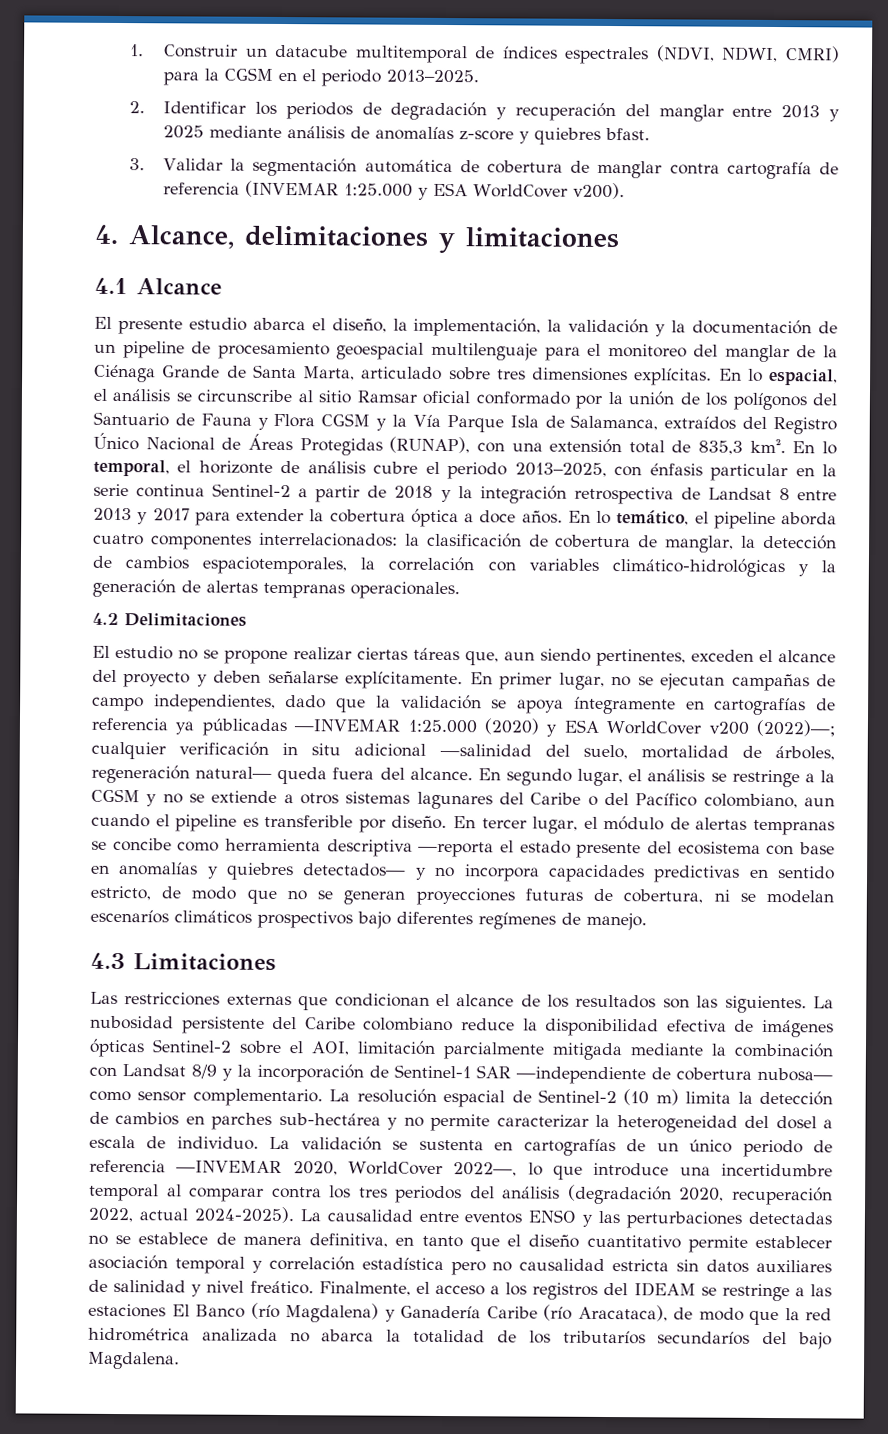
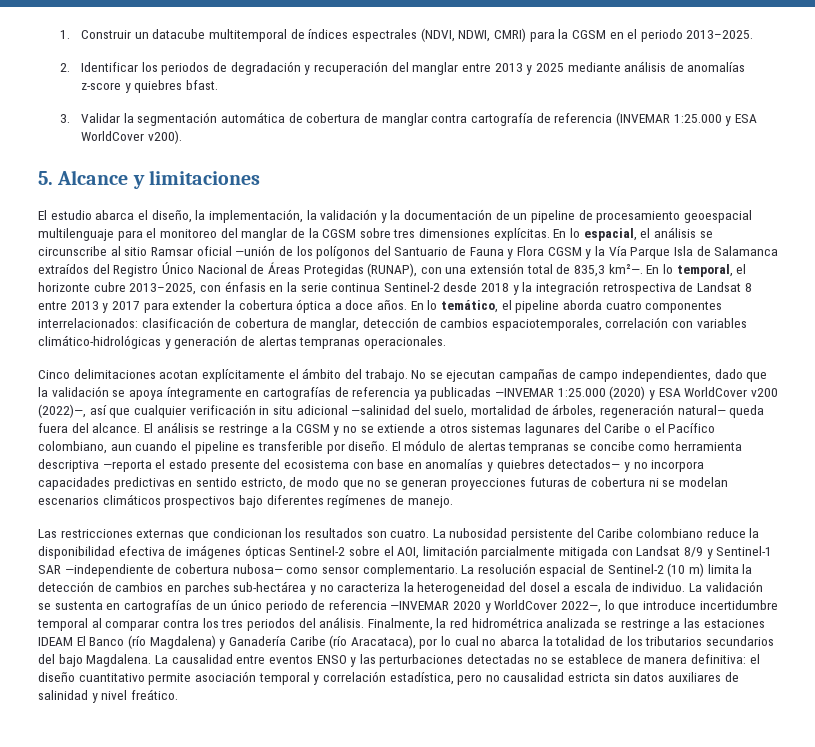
- 4. Alcance, delimitaciones y limitaciones
+ 5. Alcance y limitaciones
- 4.1 Alcance
- El presente estudio abarca el diseño, la implementación, la validación y la documentación de un pipeline de procesamiento geoespacial multilenguaje para el monitoreo del manglar de la Ciénaga Grande de Santa Marta, articulado sobre tres dimensiones explícitas.
+ El estudio abarca el diseño, la implementación, la validación y la documentación de un pipeline de procesamiento geoespacial multilenguaje para el monitoreo del manglar de la CGSM sobre tres dimensiones explícitas.
- En lo espacial, el análisis se circunscribe al sitio Ramsar oficial conformado por la unión de los polígonos del Santuario de Fauna y Flora CGSM y la Vía Parque Isla de Salamanca, extraídos del Registro Único Nacional de Áreas Protegidas (RUNAP), con una extensión total de 835,3 km².
+ En lo espacial, el análisis se circunscribe al sitio Ramsar oficial —unión de los polígonos del Santuario de Fauna y Flora CGSM y la Vía Parque Isla de Salamanca extraídos del Registro Único Nacional de Áreas Protegidas (RUNAP), con una extensión total de 835,3 km²—.
- En lo temporal, el horizonte de análisis cubre el periodo 2013–2025, con énfasis particular en la serie continua Sentinel-2 a partir de 2018 y la integración retrospectiva de Landsat 8 entre 2013 y 2017 para extender la cobertura óptica a doce años.
+ En lo temporal, el horizonte cubre 2013–2025, con énfasis en la serie continua Sentinel-2 desde 2018 y la integración retrospectiva de Landsat 8 entre 2013 y 2017 para extender la cobertura óptica a doce años.
- En lo temático, el pipeline aborda cuatro componentes interrelacionados: la clasificación de cobertura de manglar, la detección de cambios espaciotemporales, la correlación con variables climático-hidrológicas y la generación de alertas tempranas operacionales.
+ En lo temático, el pipeline aborda cuatro componentes interrelacionados: clasificación de cobertura de manglar, detección de cambios espaciotemporales, correlación con variables climático-hidrológicas y generación de alertas tempranas operacionales.
- 4.2 Delimitaciones
- El estudio no se propone realizar ciertas táreas que, aun siendo pertinentes, exceden el alcance del proyecto y deben señalarse explícitamente. En primer lugar, no se ejecutan campañas de campo independientes, dado que la validación se apoya íntegramente en cartografías de referencia ya públicadas —INVEMAR 1:25.000 (2020) y ESA WorldCover v200 (2022)—; cualquier verificación in situ adicional —salinidad del suelo, mortalidad de árboles, regeneración natural— queda fuera del alcance.
+ Cinco delimitaciones acotan explícitamente el ámbito del trabajo. No se ejecutan campañas de campo independientes, dado que la validación se apoya íntegramente en cartografías de referencia ya publicadas —INVEMAR 1:25.000 (2020) y ESA WorldCover v200 (2022)—, así que cualquier verificación in situ adicional —salinidad del suelo, mortalidad de árboles, regeneración natural— queda fuera del alcance.
- En segundo lugar, el análisis se restringe a la CGSM y no se extiende a otros sistemas lagunares del Caribe o del Pacífico colombiano, aun cuando el pipeline es transferible por diseño.
+ El análisis se restringe a la CGSM y no se extiende a otros sistemas lagunares del Caribe o el Pacífico colombiano, aun cuando el pipeline es transferible por diseño.
- En tercer lugar, el módulo de alertas tempranas se concibe como herramienta descriptiva —reporta el estado presente del ecosistema con base en anomalías y quiebres detectados— y no incorpora capacidades predictivas en sentido estricto, de modo que no se generan proyecciones futuras de cobertura, ni se modelan escenaríos climáticos prospectivos bajo diferentes regímenes de manejo.
+ El módulo de alertas tempranas se concibe como herramienta descriptiva —reporta el estado presente del ecosistema con base en anomalías y quiebres detectados— y no incorpora capacidades predictivas en sentido estricto, de modo que no se generan proyecciones futuras de cobertura ni se modelan escenarios climáticos prospectivos bajo diferentes regímenes de manejo.
- 4.3 Limitaciones
- Las restricciones externas que condicionan el alcance de los resultados son las siguientes.
+ Las restricciones externas que condicionan los resultados son cuatro.
- La nubosidad persistente del Caribe colombiano reduce la disponibilidad efectiva de imágenes ópticas Sentinel-2 sobre el AOI, limitación parcialmente mitigada mediante la combinación con Landsat 8/9 y la incorporación de Sentinel-1 SAR —independiente de cobertura nubosa— como sensor complementario.
+ La nubosidad persistente del Caribe colombiano reduce la disponibilidad efectiva de imágenes ópticas Sentinel-2 sobre el AOI, limitación parcialmente mitigada con Landsat 8/9 y Sentinel-1 SAR —independiente de cobertura nubosa— como sensor complementario.
- La resolución espacial de Sentinel-2 (10 m) limita la detección de cambios en parches sub-hectárea y no permite caracterizar la heterogeneidad del dosel a escala de individuo.
+ La resolución espacial de Sentinel-2 (10 m) limita la detección de cambios en parches sub-hectárea y no caracteriza la heterogeneidad del dosel a escala de individuo.
- La validación se sustenta en cartografías de un único periodo de referencia —INVEMAR 2020, WorldCover 2022—, lo que introduce una incertidumbre temporal al comparar contra los tres periodos del análisis (degradación 2020, recuperación 2022, actual 2024-2025).
+ La validación se sustenta en cartografías de un único periodo de referencia —INVEMAR 2020 y WorldCover 2022—, lo que introduce incertidumbre temporal al comparar contra los tres periodos del análisis. Finalmente, la red hidrométrica analizada se restringe a las estaciones IDEAM El Banco (río Magdalena) y Ganadería Caribe (río Aracataca), por lo cual no abarca la totalidad de los tributarios secundarios del bajo Magdalena.
- La causalidad entre eventos ENSO y las perturbaciones detectadas no se establece de manera definitiva, en tanto que el diseño cuantitativo permite establecer asociación temporal y correlación estadística pero no causalidad estricta sin datos auxiliares de salinidad y nivel freático. Finalmente, el acceso a los registros del IDEAM se restringe a las estaciones El Banco (río Magdalena) y Ganadería Caribe (río Aracataca), de modo que la red hidrométrica analizada no abarca la totalidad de los tributaríos secundaríos del bajo Magdalena.
+ La causalidad entre eventos ENSO y las perturbaciones detectadas no se establece de manera definitiva: el diseño cuantitativo permite asociación temporal y correlación estadística, pero no causalidad estricta sin datos auxiliares de salinidad y nivel freático.

